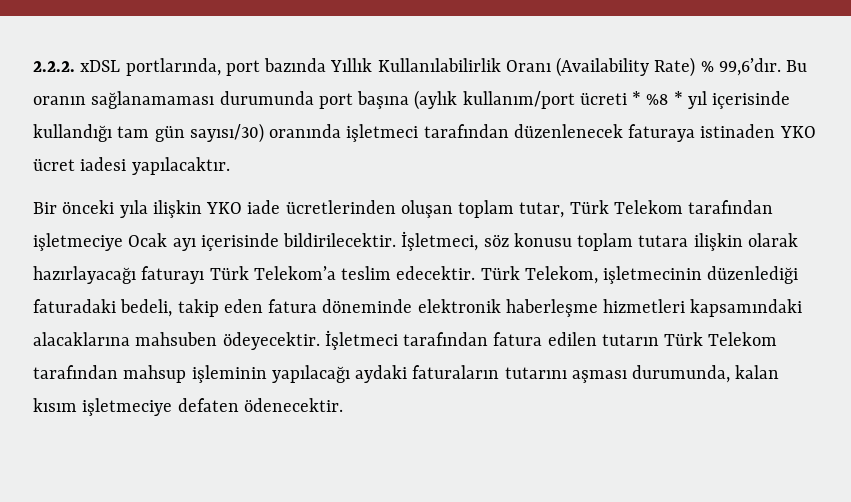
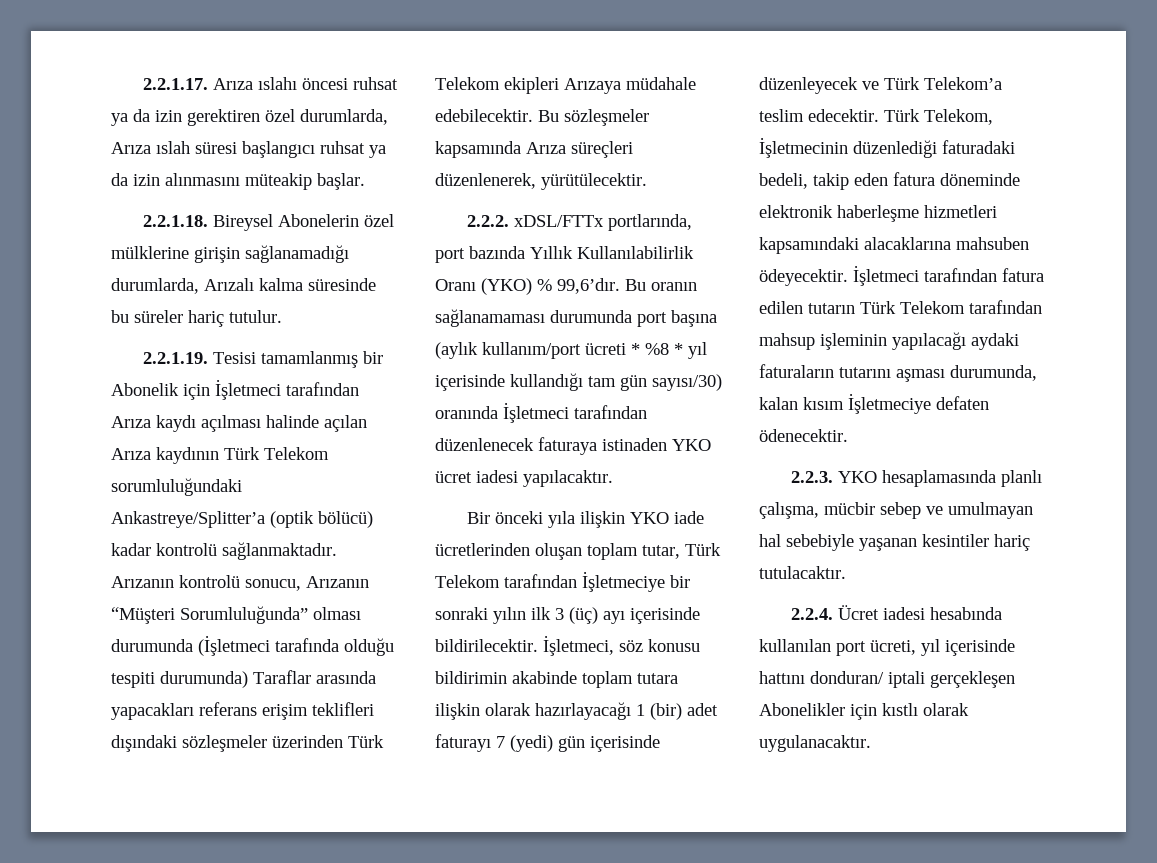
- 2.2.2. xDSL portlarında, port bazında Yıllık Kullanılabilirlik Oranı (Availability Rate) % 99,6’dır.
+ 2.2.1.17. Arıza ıslahı öncesi ruhsat ya da izin gerektiren özel durumlarda, Arıza ıslah süresi başlangıcı ruhsat ya da izin alınmasını müteakip başlar.
+ 2.2.1.18. Bireysel Abonelerin özel mülklerine girişin sağlanamadığı durumlarda, Arızalı kalma süresinde bu süreler hariç tutulur.
+ 2.2.1.19. Tesisi tamamlanmış bir Abonelik için İşletmeci tarafından Arıza kaydı açılması halinde açılan Arıza kaydının Türk Telekom sorumluluğundaki Ankastreye/Splitter’a (optik bölücü) kadar kontrolü sağlanmaktadır. Arızanın kontrolü sonucu, Arızanın “Müşteri Sorumluluğunda” olması durumunda (İşletmeci tarafında olduğu tespiti durumunda) Taraflar arasında yapacakları referans erişim teklifleri dışındaki sözleşmeler üzerinden Türk Telekom ekipleri Arızaya müdahale edebilecektir. Bu sözleşmeler kapsamında Arıza süreçleri düzenlenerek, yürütülecektir.
+ 2.2.2. xDSL/FTTx portlarında, port bazında Yıllık Kullanılabilirlik Oranı (YKO) % 99,6’dır.
- Bu oranın sağlanamaması durumunda port başına (aylık kullanım/port ücreti * %8 * yıl içerisinde kullandığı tam gün sayısı/30) oranında işletmeci tarafından düzenlenecek faturaya istinaden YKO ücret iadesi yapılacaktır.
+ Bu oranın sağlanamaması durumunda port başına (aylık kullanım/port ücreti * %8 * yıl içerisinde kullandığı tam gün sayısı/30) oranında İşletmeci tarafından düzenlenecek faturaya istinaden YKO ücret iadesi yapılacaktır.
- Bir önceki yıla ilişkin YKO iade ücretlerinden oluşan toplam tutar, Türk Telekom tarafından işletmeciye Ocak ayı içerisinde bildirilecektir.
+ Bir önceki yıla ilişkin YKO iade ücretlerinden oluşan toplam tutar, Türk Telekom tarafından İşletmeciye bir sonraki yılın ilk 3 (üç) ayı içerisinde bildirilecektir.
- İşletmeci, söz konusu toplam tutara ilişkin olarak hazırlayacağı faturayı Türk Telekom’a teslim edecektir.
+ İşletmeci, söz konusu bildirimin akabinde toplam tutara ilişkin olarak hazırlayacağı 1 (bir) adet faturayı 7 (yedi) gün içerisinde düzenleyecek ve Türk Telekom’a teslim edecektir.
- Türk Telekom, işletmecinin düzenlediği faturadaki bedeli, takip eden fatura döneminde elektronik haberleşme hizmetleri kapsamındaki alacaklarına mahsuben ödeyecektir.
+ Türk Telekom, İşletmecinin düzenlediği faturadaki bedeli, takip eden fatura döneminde elektronik haberleşme hizmetleri kapsamındaki alacaklarına mahsuben ödeyecektir.
- İşletmeci tarafından fatura edilen tutarın Türk Telekom tarafından mahsup işleminin yapılacağı aydaki faturaların tutarını aşması durumunda, kalan kısım işletmeciye defaten ödenecektir.
+ İşletmeci tarafından fatura edilen tutarın Türk Telekom tarafından mahsup işleminin yapılacağı aydaki faturaların tutarını aşması durumunda, kalan kısım İşletmeciye defaten ödenecektir.
+ 2.2.3. YKO hesaplamasında planlı çalışma, mücbir sebep ve umulmayan hal sebebiyle yaşanan kesintiler hariç tutulacaktır.
+ 2.2.4. Ücret iadesi hesabında kullanılan port ücreti, yıl içerisinde hattını donduran/ iptali gerçekleşen Abonelikler için kıstlı olarak uygulanacaktır.

